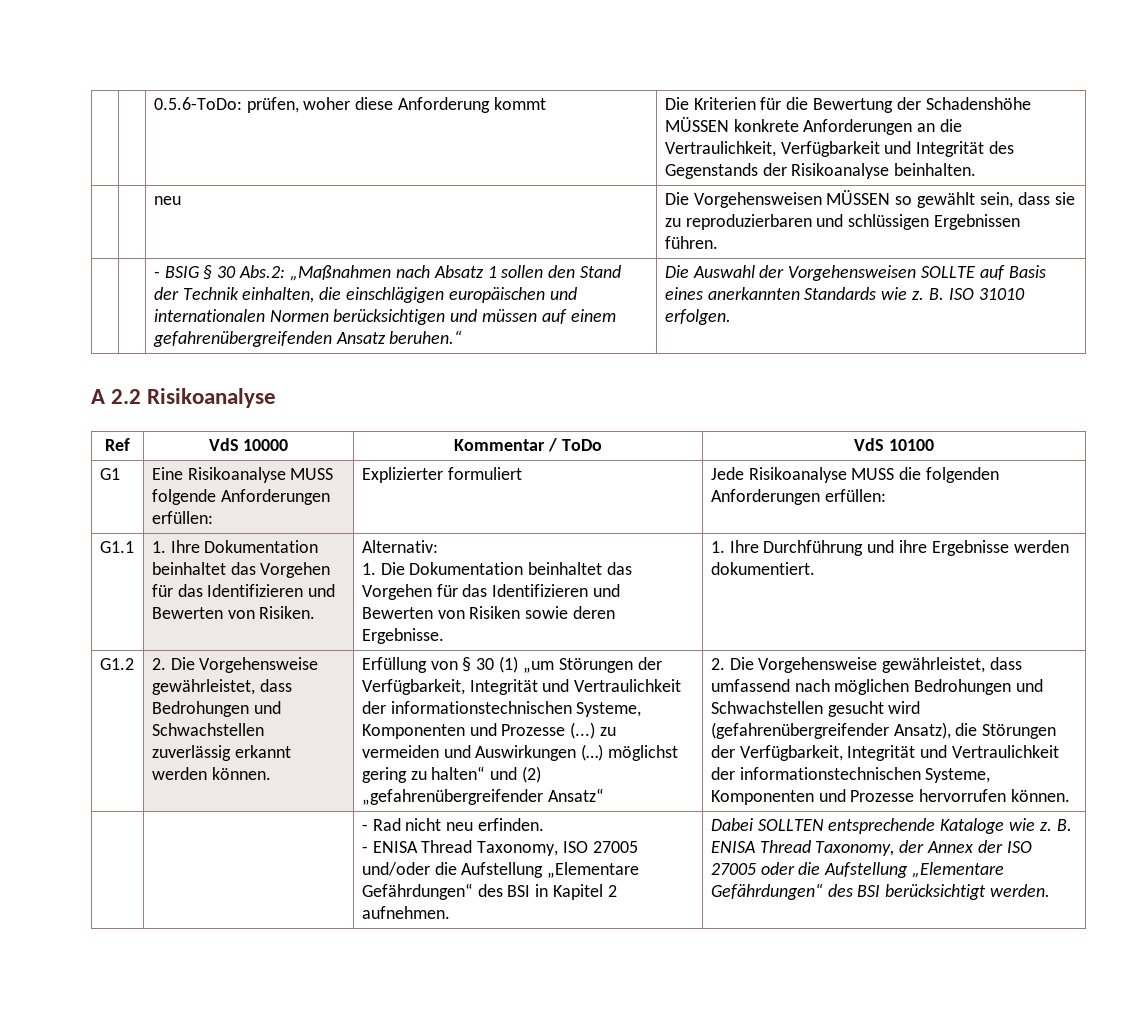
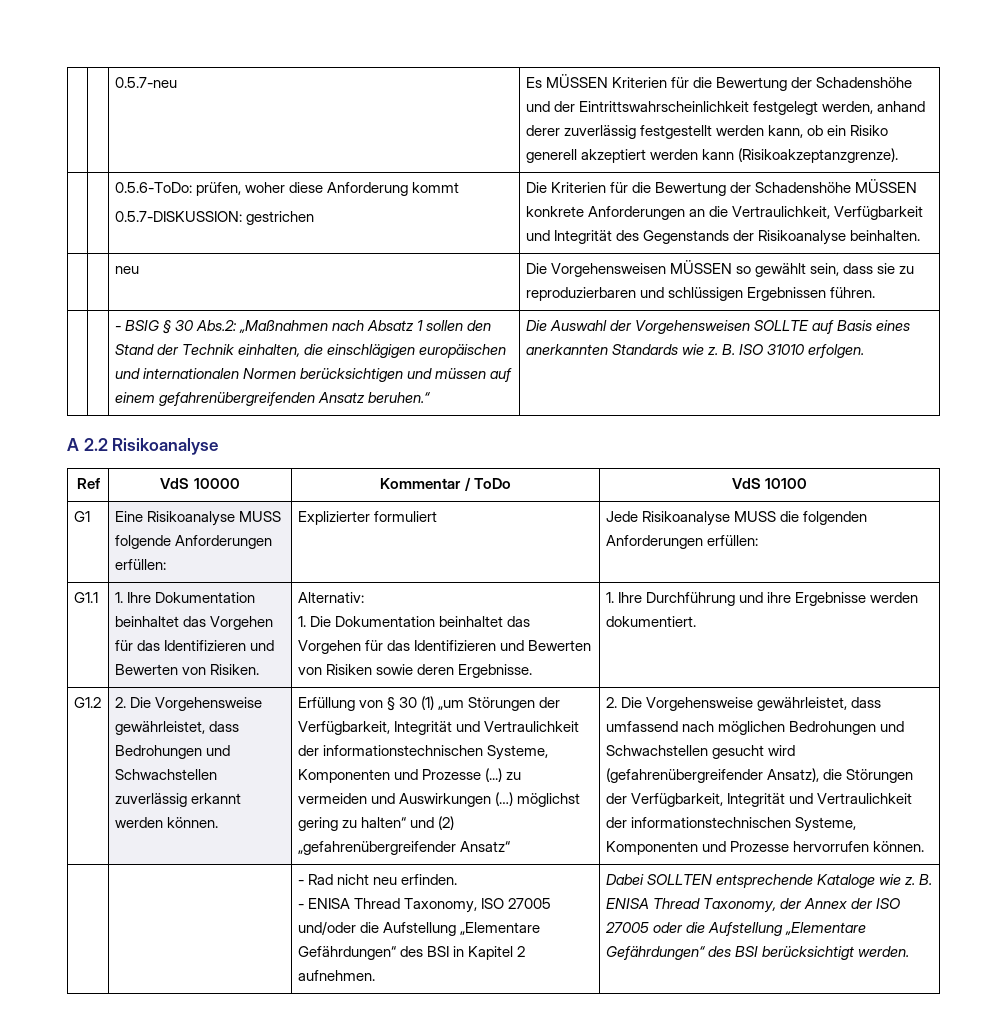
- | | 0.5.6-ToDo: prüfen, woher diese Anforderung kommt | Die Kriterien für die Bewertung der Schadenshöhe MÜSSEN konkrete Anforderungen an die Vertraulichkeit, Verfügbarkeit und Integrität des Gegenstands der Risikoanalyse beinhalten.
+ | | 0.5.7-neu | Es MÜSSEN Kriterien für die Bewertung der Schadenshöhe und der Eintrittswahrscheinlichkeit festgelegt werden, anhand derer zuverlässig festgestellt werden kann, ob ein Risiko generell akzeptiert werden kann (Risikoakzeptanzgrenze).
+ | | 0.5.6-ToDo: prüfen, woher diese Anforderung kommt
+ 0.5.7-DISKUSSION: gestrichen | Die Kriterien für die Bewertung der Schadenshöhe MÜSSEN konkrete Anforderungen an die Vertraulichkeit, Verfügbarkeit und Integrität des Gegenstands der Risikoanalyse beinhalten.

